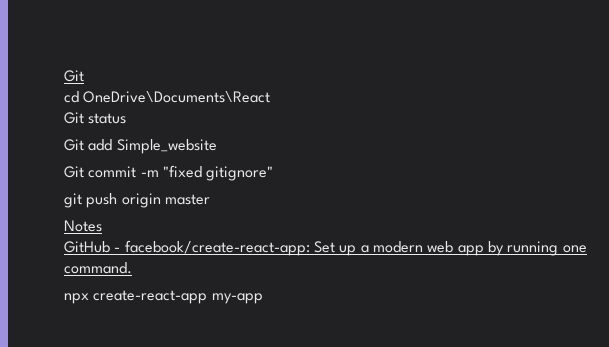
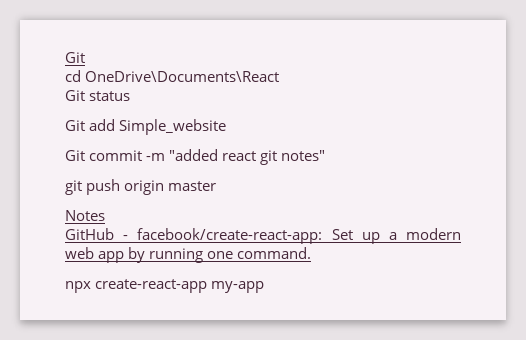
- Git commit -m "fixed gitignore"
+ Git commit -m "added react git notes"

